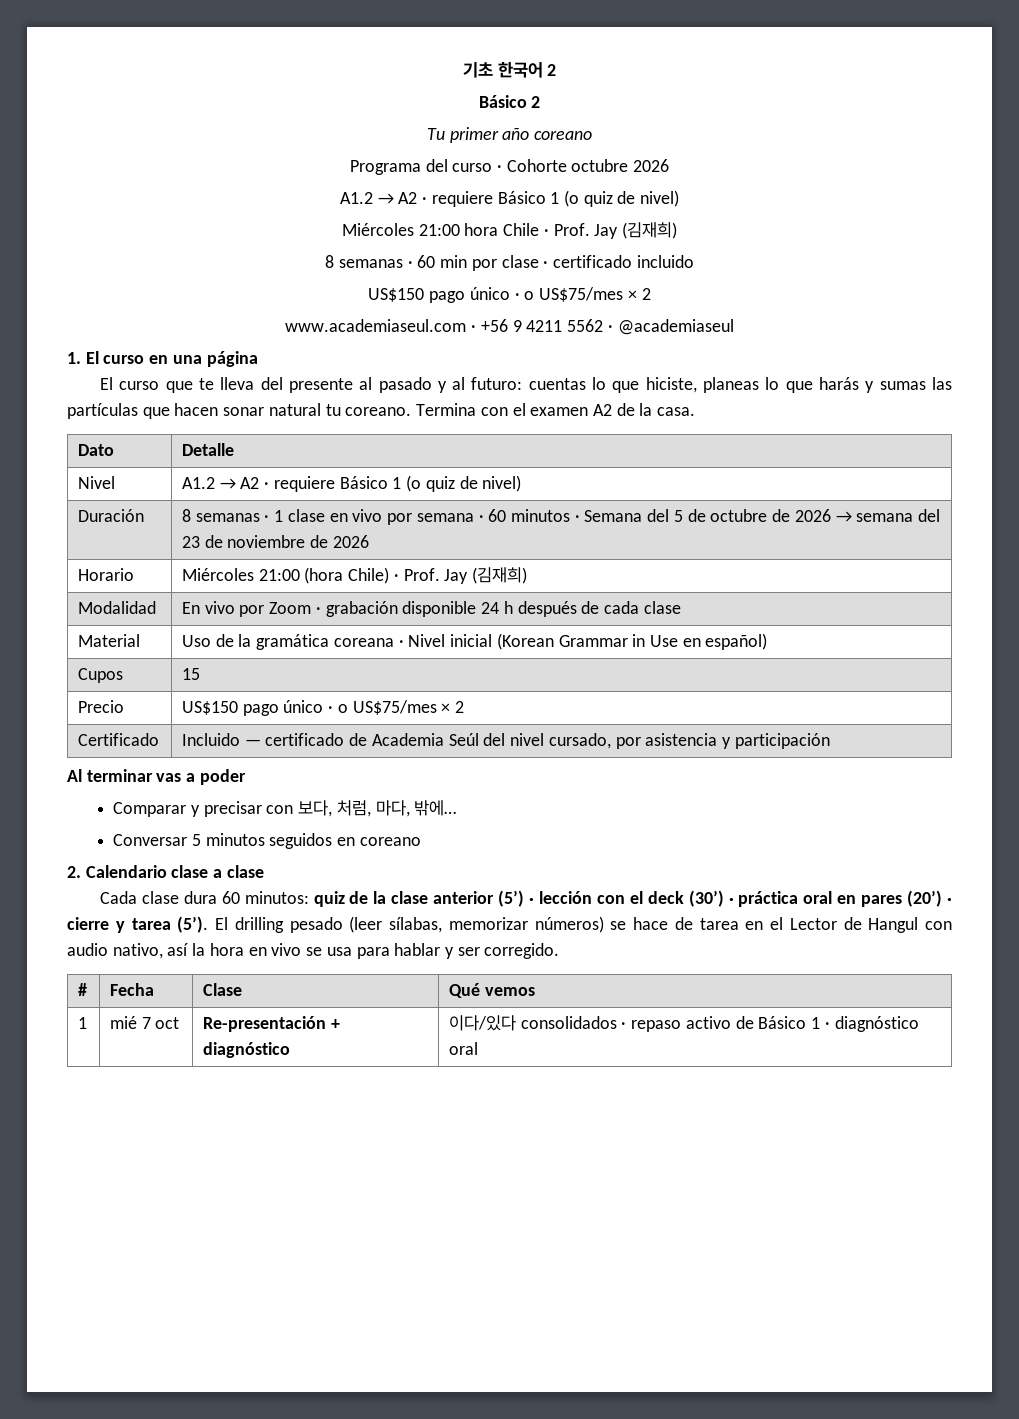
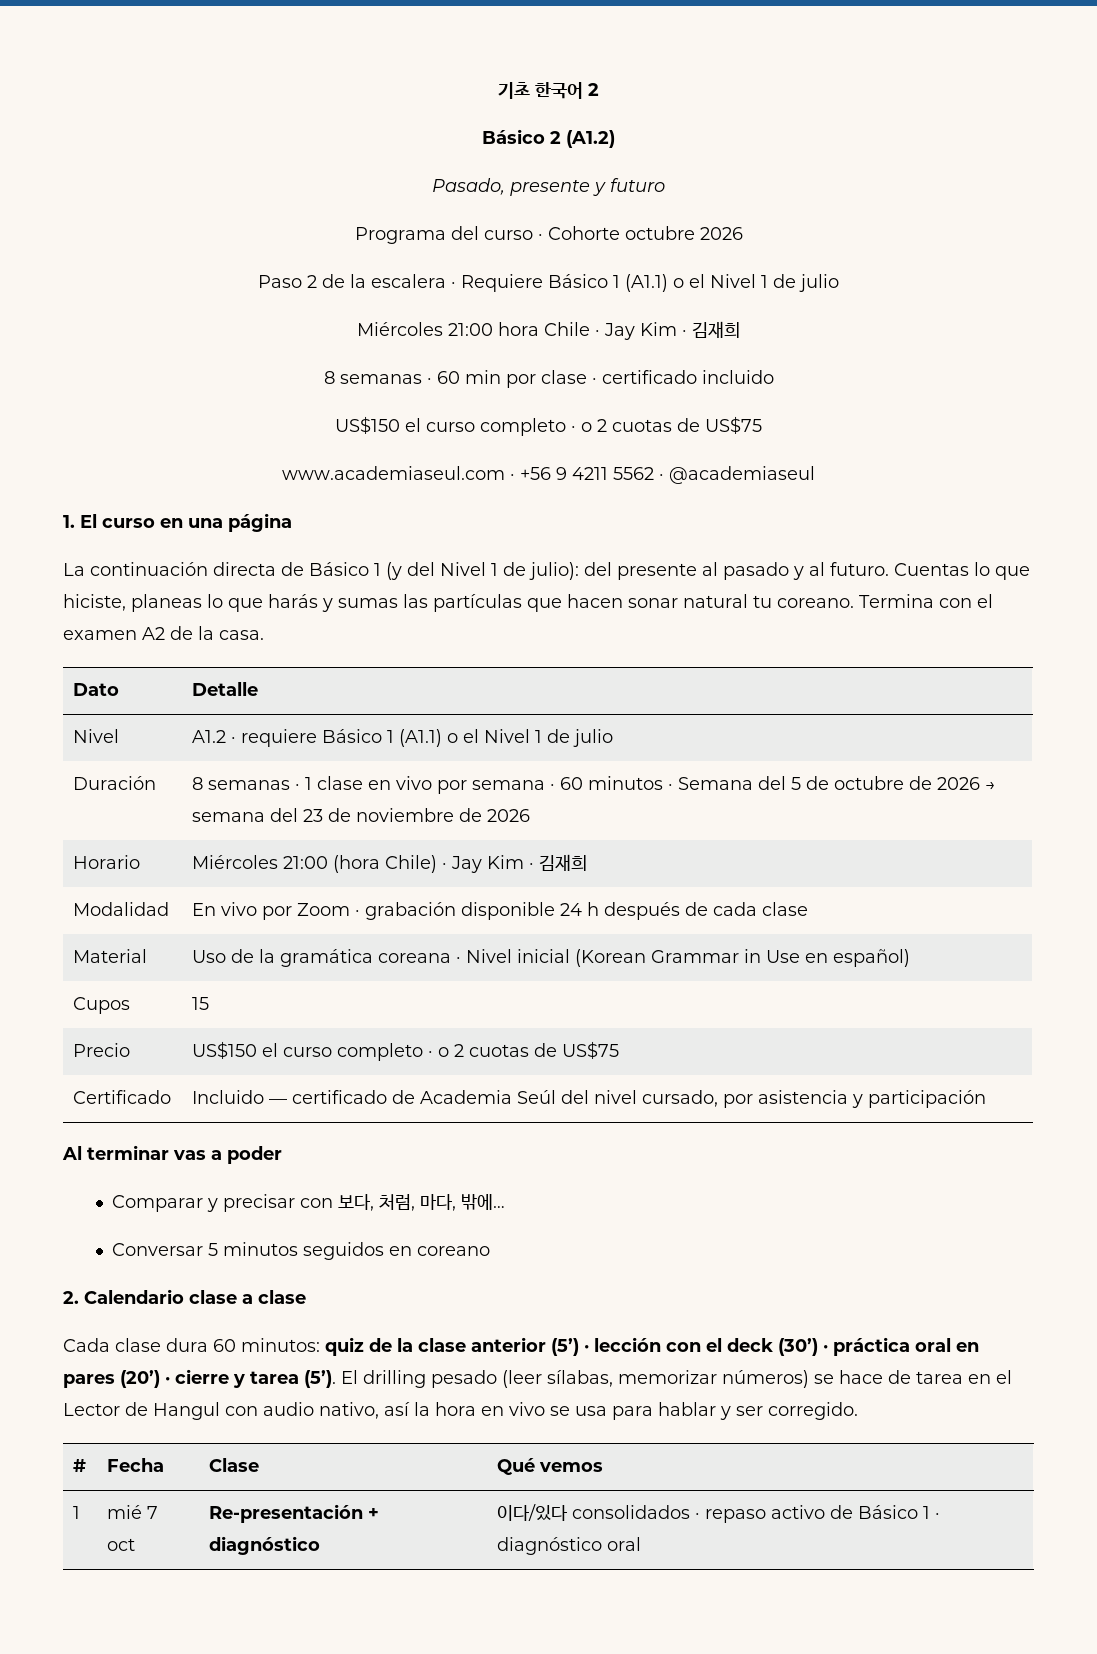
- Básico 2
- Tu primer año coreano
+ Básico 2 (A1.2)
+ Pasado, presente y futuro
  Programa del curso · Cohorte octubre 2026
- A1.2 → A2 · requiere Básico 1 (o quiz de nivel)
+ Paso 2 de la escalera · Requiere Básico 1 (A1.1) o el Nivel 1 de julio
- Miércoles 21:00 hora Chile · Prof. Jay (김재희)
+ Miércoles 21:00 hora Chile · Jay Kim · 김재희
  8 semanas · 60 min por clase · certificado incluido
- US$150 pago único · o US$75/mes × 2
+ US$150 el curso completo · o 2 cuotas de US$75
- El curso que te lleva del presente al pasado y al futuro: cuentas lo que hiciste, planeas lo que harás y sumas las partículas que hacen sonar natural tu coreano.
+ La continuación directa de Básico 1 (y del Nivel 1 de julio): del presente al pasado y al futuro. Cuentas lo que hiciste, planeas lo que harás y sumas las partículas que hacen sonar natural tu coreano.
- Nivel | A1.2 → A2 · requiere Básico 1 (o quiz de nivel)
+ Nivel | A1.2 · requiere Básico 1 (A1.1) o el Nivel 1 de julio
- Horario | Miércoles 21:00 (hora Chile) · Prof. Jay (김재희)
+ Horario | Miércoles 21:00 (hora Chile) · Jay Kim · 김재희
- Precio | US$150 pago único · o US$75/mes × 2
+ Precio | US$150 el curso completo · o 2 cuotas de US$75

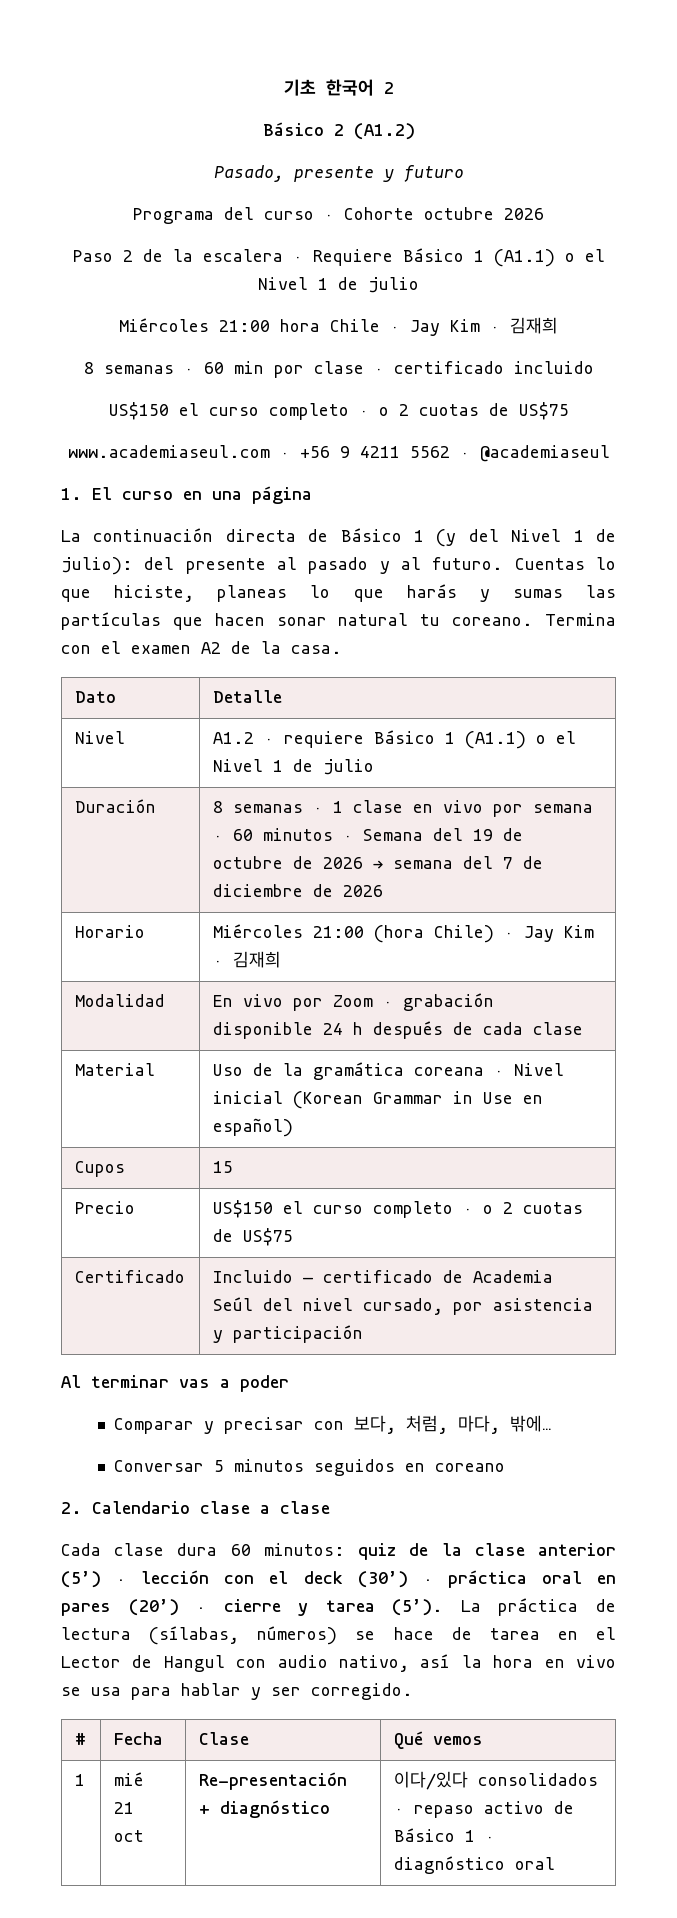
- Duración | 8 semanas · 1 clase en vivo por semana · 60 minutos · Semana del 5 de octubre de 2026 → semana del 23 de noviembre de 2026
+ Duración | 8 semanas · 1 clase en vivo por semana · 60 minutos · Semana del 19 de octubre de 2026 → semana del 7 de diciembre de 2026
- El drilling pesado (leer sílabas, memorizar números) se hace de tarea en el Lector de Hangul con audio nativo, así la hora en vivo se usa para hablar y ser corregido.
+ La práctica de lectura (sílabas, números) se hace de tarea en el Lector de Hangul con audio nativo, así la hora en vivo se usa para hablar y ser corregido.
- 1 | mié 7 oct | Re-presentación + diagnóstico | 이다/있다 consolidados · repaso activo de Básico 1 · diagnóstico oral
+ 1 | mié 21 oct | Re-presentación + diagnóstico | 이다/있다 consolidados · repaso activo de Básico 1 · diagnóstico oral

